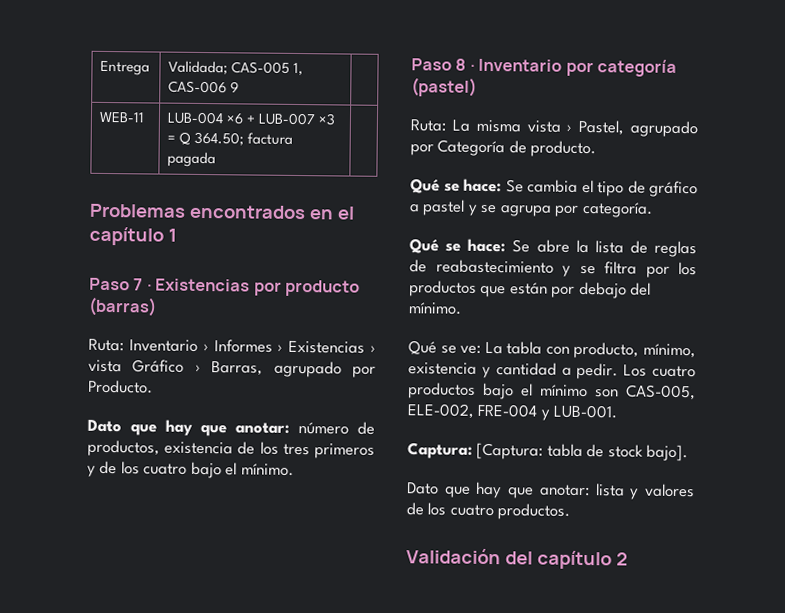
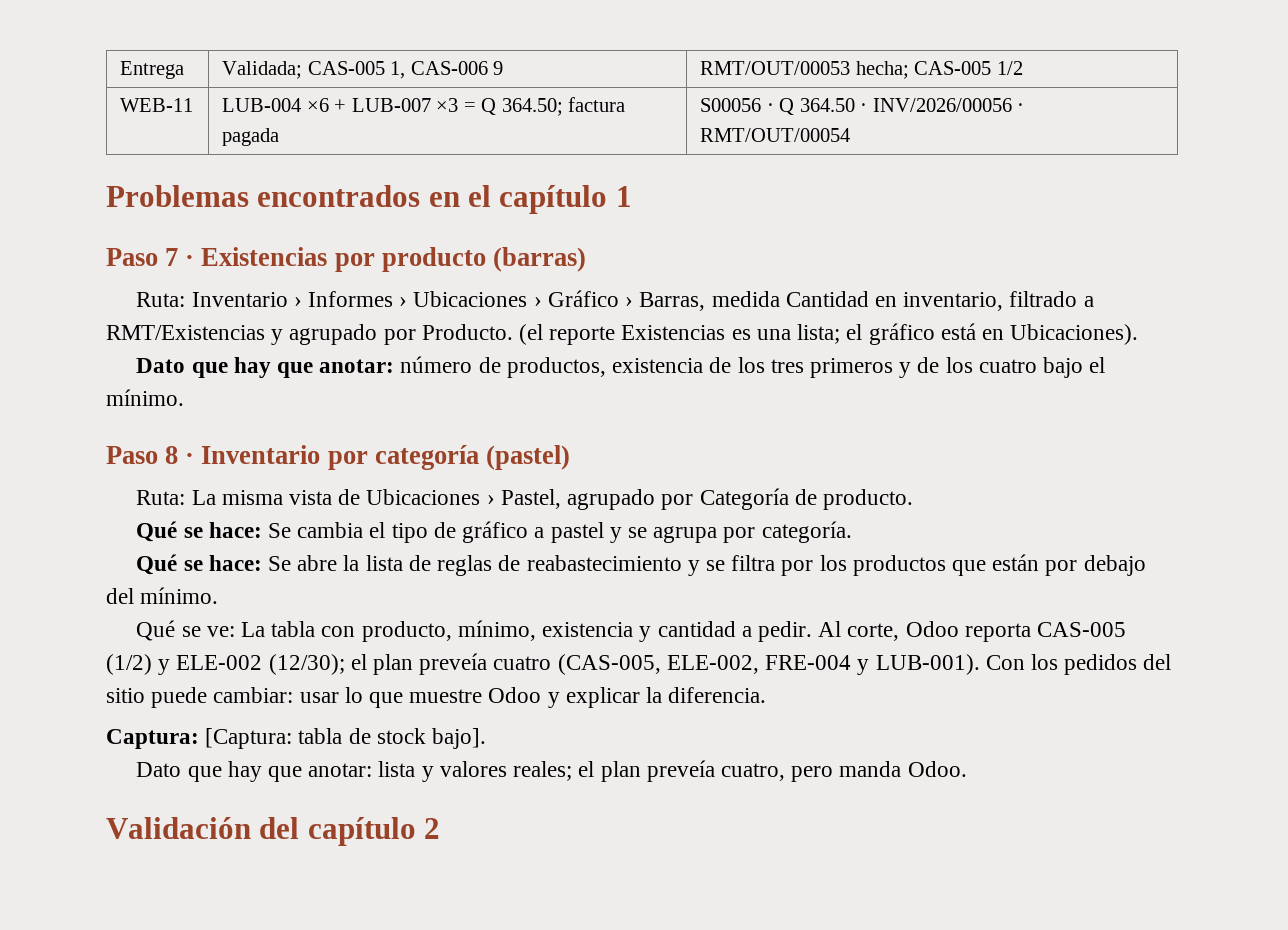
- Entrega | Validada; CAS-005 1, CAS-006 9 |
+ Entrega | Validada; CAS-005 1, CAS-006 9 | RMT/OUT/00053 hecha; CAS-005 1/2
- WEB-11 | LUB-004 ×6 + LUB-007 ×3 = Q 364.50; factura pagada |
+ WEB-11 | LUB-004 ×6 + LUB-007 ×3 = Q 364.50; factura pagada | S00056 · Q 364.50 · INV/2026/00056 · RMT/OUT/00054
- Ruta: Inventario › Informes › Existencias › vista Gráfico › Barras, agrupado por Producto.
+ Ruta: Inventario › Informes › Ubicaciones › Gráfico › Barras, medida Cantidad en inventario, filtrado a RMT/Existencias y agrupado por Producto. (el reporte Existencias es una lista; el gráfico está en Ubicaciones).
- Ruta: La misma vista › Pastel, agrupado por Categoría de producto.
+ Ruta: La misma vista de Ubicaciones › Pastel, agrupado por Categoría de producto.
- Los cuatro productos bajo el mínimo son CAS-005, ELE-002, FRE-004 y LUB-001.
+ Al corte, Odoo reporta CAS-005 (1/2) y ELE-002 (12/30); el plan preveía cuatro (CAS-005, ELE-002, FRE-004 y LUB-001). Con los pedidos del sitio puede cambiar: usar lo que muestre Odoo y explicar la diferencia.
- Dato que hay que anotar: lista y valores de los cuatro productos.
+ Dato que hay que anotar: lista y valores reales; el plan preveía cuatro, pero manda Odoo.

